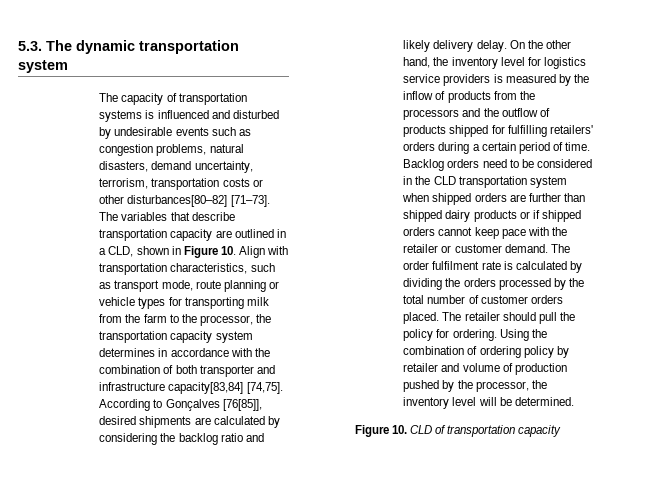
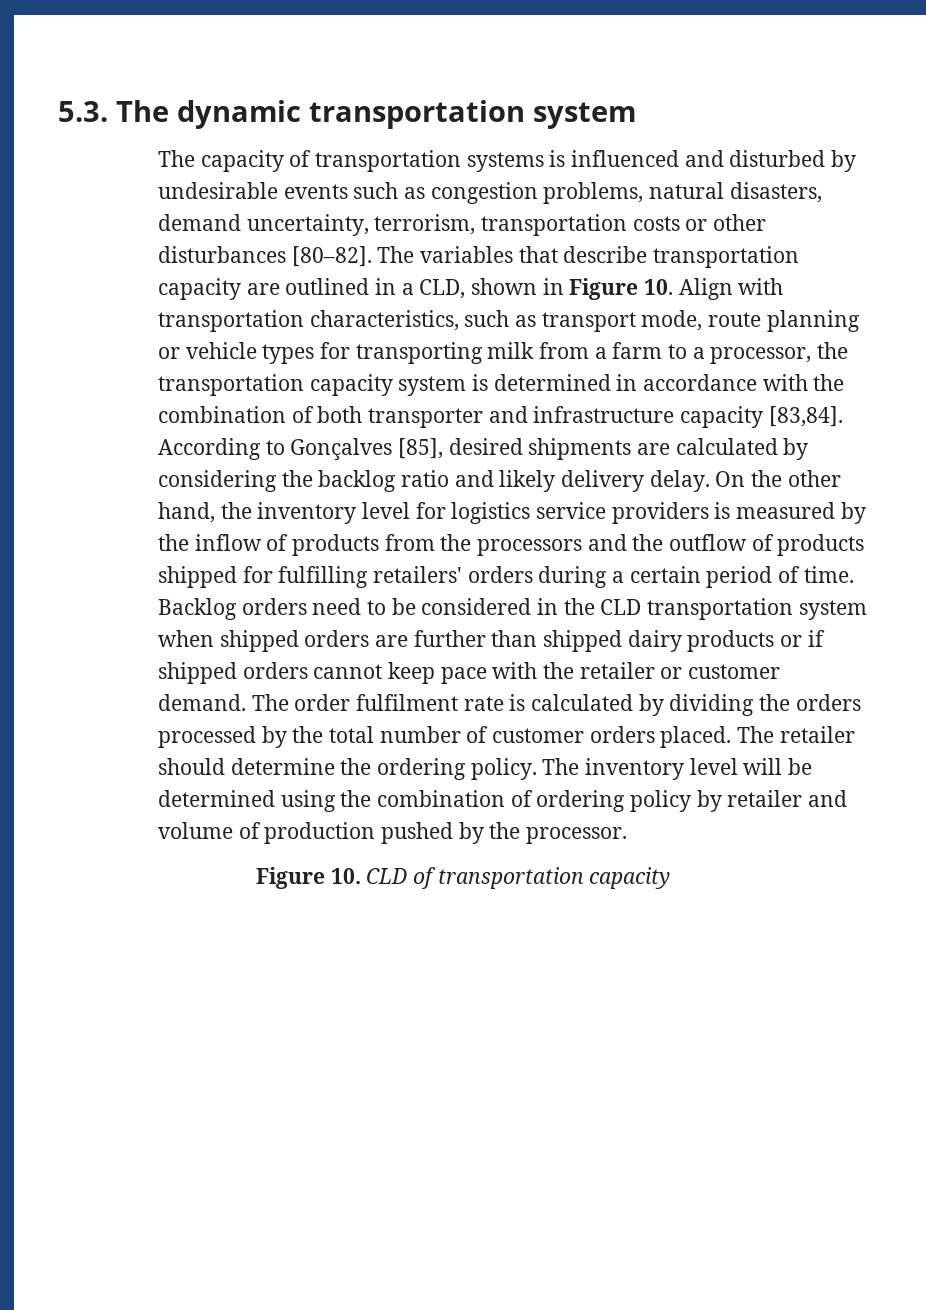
- The capacity of transportation systems is influenced and disturbed by undesirable events such as congestion problems, natural disasters, demand uncertainty, terrorism, transportation costs or other disturbances[80–82] [71–73].
+ The capacity of transportation systems is influenced and disturbed by undesirable events such as congestion problems, natural disasters, demand uncertainty, terrorism, transportation costs or other disturbances [80–82].
- The variables that describe transportation capacity are outlined in a CLD, shown in Figure 10. Align with transportation characteristics, such as transport mode, route planning or vehicle types for transporting milk from the farm to the processor, the transportation capacity system determines in accordance with the combination of both transporter and infrastructure capacity[83,84] [74,75].
+ The variables that describe transportation capacity are outlined in a CLD, shown in Figure 10. Align with transportation characteristics, such as transport mode, route planning or vehicle types for transporting milk from a farm to a processor, the transportation capacity system is determined in accordance with the combination of both transporter and infrastructure capacity [83,84].
- According to Gonçalves [76[85]], desired shipments are calculated by considering the backlog ratio and likely delivery delay.
+ According to Gonçalves [85], desired shipments are calculated by considering the backlog ratio and likely delivery delay.
- The retailer should pull the policy for ordering. Using the combination of ordering policy by retailer and volume of production pushed by the processor, the inventory level will be determined.
+ The retailer should determine the ordering policy. The inventory level will be determined using the combination of ordering policy by retailer and volume of production pushed by the processor.

